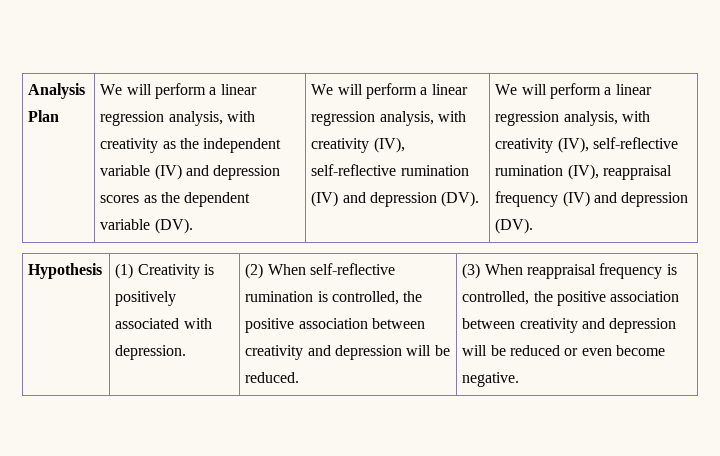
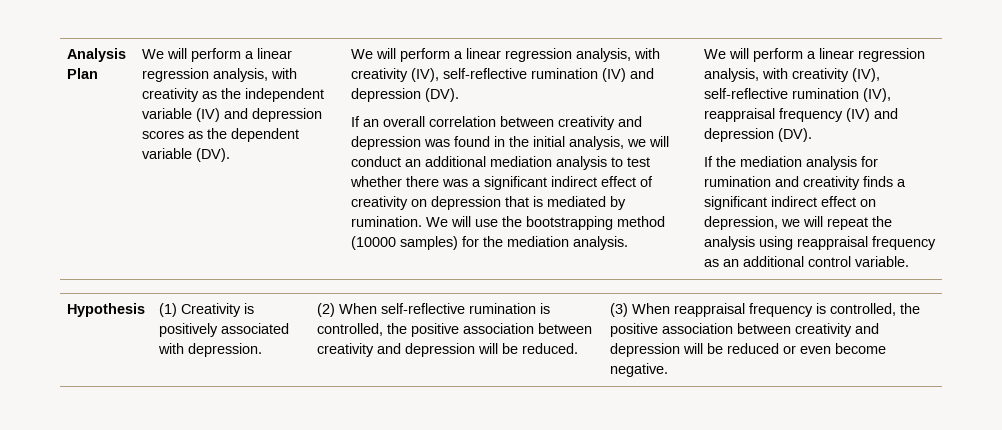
+ If an overall correlation between creativity and depression was found in the initial analysis, we will conduct an additional mediation analysis to test whether there was a significant indirect effect of creativity on depression that is mediated by rumination. We will use the bootstrapping method (10000 samples) for the mediation analysis.
+ If the mediation analysis for rumination and creativity finds a significant indirect effect on depression, we will repeat the analysis using reappraisal frequency as an additional control variable.

